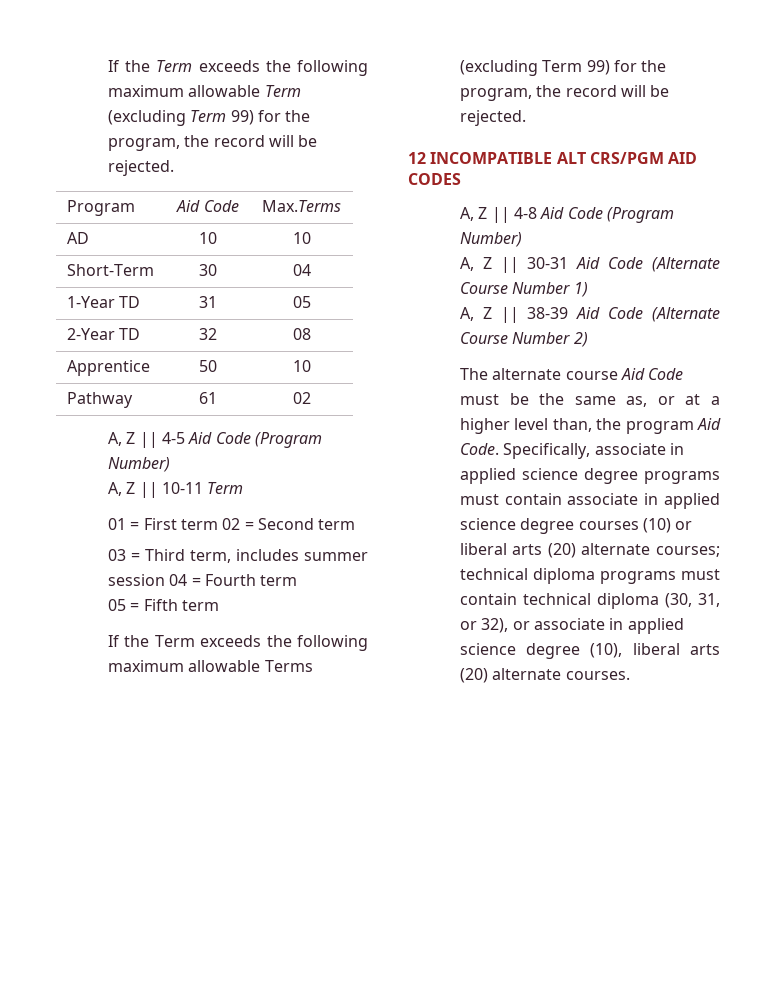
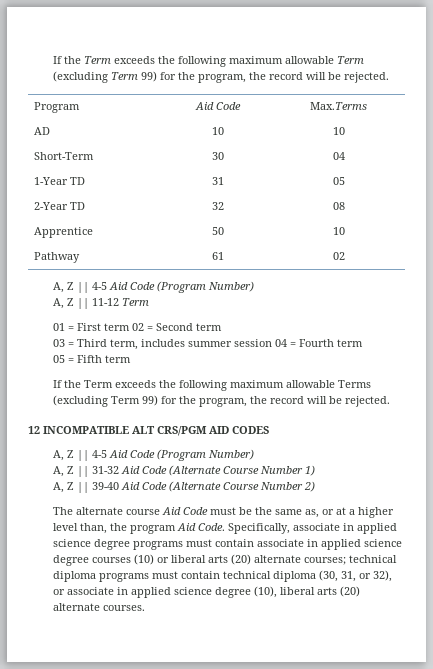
- A, Z || 10-11 Term
+ A, Z || 11-12 Term
  12 INCOMPATIBLE ALT CRS/PGM AID CODES
- A, Z || 4-8 Aid Code (Program Number)
- A, Z || 30-31 Aid Code (Alternate Course Number 1)
+ A, Z || 4-5 Aid Code (Program Number)
+ A, Z || 31-32 Aid Code (Alternate Course Number 1)
- A, Z || 38-39 Aid Code (Alternate Course Number 2)
+ A, Z || 39-40 Aid Code (Alternate Course Number 2)

